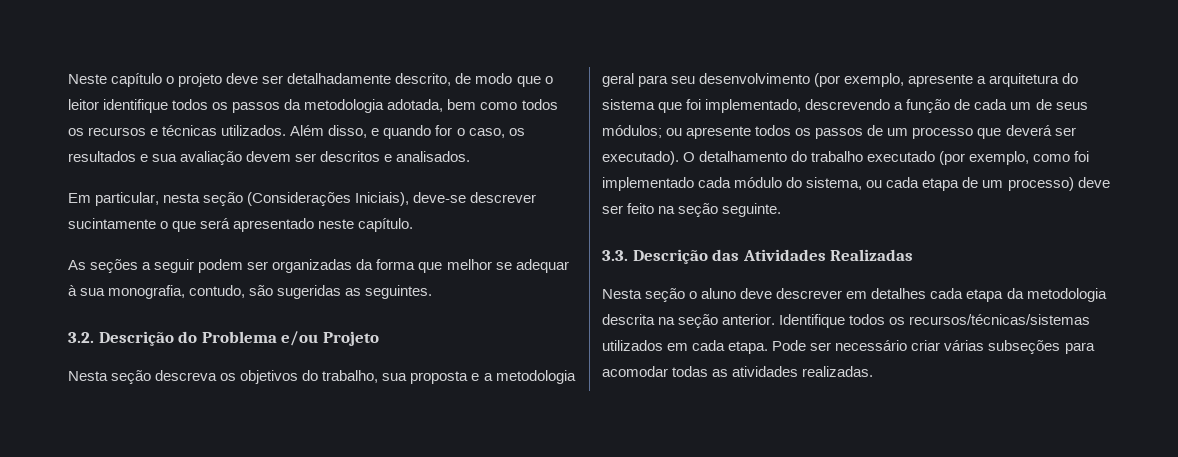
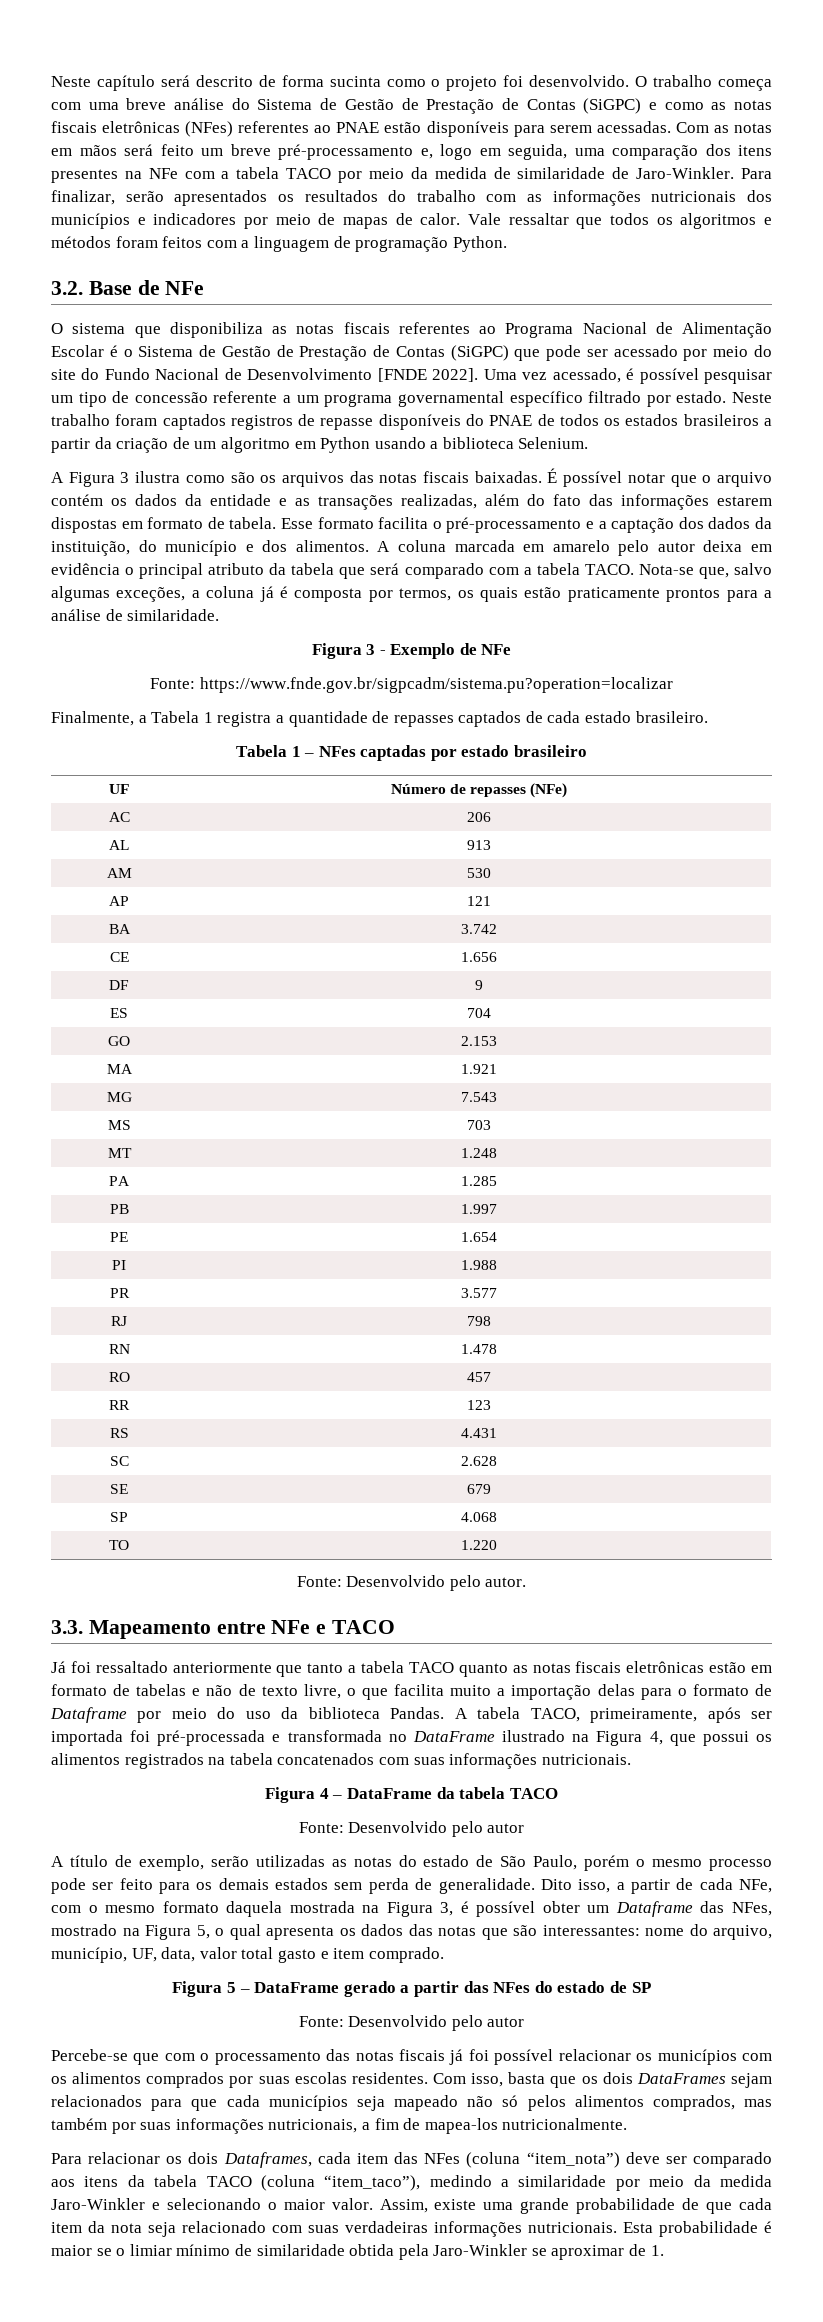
- Neste capítulo o projeto deve ser detalhadamente descrito, de modo que o leitor identifique todos os passos da metodologia adotada, bem como todos os recursos e técnicas utilizados. Além disso, e quando for o caso, os resultados e sua avaliação devem ser descritos e analisados.
- Em particular, nesta seção (Considerações Iniciais), deve-se descrever sucintamente o que será apresentado neste capítulo.
- As seções a seguir podem ser organizadas da forma que melhor se adequar à sua monografia, contudo, são sugeridas as seguintes.
- 3.2. Descrição do Problema e/ou Projeto
- Nesta seção descreva os objetivos do trabalho, sua proposta e a metodologia geral para seu desenvolvimento (por exemplo, apresente a arquitetura do sistema que foi implementado, descrevendo a função de cada um de seus módulos; ou apresente todos os passos de um processo que deverá ser executado). O detalhamento do trabalho executado (por exemplo, como foi implementado cada módulo do sistema, ou cada etapa de um processo) deve ser feito na seção seguinte.
- 3.3. Descrição das Atividades Realizadas
- Nesta seção o aluno deve descrever em detalhes cada etapa da metodologia descrita na seção anterior. Identifique todos os recursos/técnicas/sistemas utilizados em cada etapa. Pode ser necessário criar várias subseções para acomodar todas as atividades realizadas.
+ Neste capítulo será descrito de forma sucinta como o projeto foi desenvolvido. O trabalho começa com uma breve análise do Sistema de Gestão de Prestação de Contas (SiGPC) e como as notas fiscais eletrônicas (NFes) referentes ao PNAE estão disponíveis para serem acessadas. Com as notas em mãos será feito um breve pré-processamento e, logo em seguida, uma comparação dos itens presentes na NFe com a tabela TACO por meio da medida de similaridade de Jaro-Winkler. Para finalizar, serão apresentados os resultados do trabalho com as informações nutricionais dos municípios e indicadores por meio de mapas de calor. Vale ressaltar que todos os algoritmos e métodos foram feitos com a linguagem de programação Python.
+ 3.2. Base de NFe
+ O sistema que disponibiliza as notas fiscais referentes ao Programa Nacional de Alimentação Escolar é o Sistema de Gestão de Prestação de Contas (SiGPC) que pode ser acessado por meio do site do Fundo Nacional de Desenvolvimento [FNDE 2022]. Uma vez acessado, é possível pesquisar um tipo de concessão referente a um programa governamental específico filtrado por estado. Neste trabalho foram captados registros de repasse disponíveis do PNAE de todos os estados brasileiros a partir da criação de um algoritmo em Python usando a biblioteca Selenium.
+ A Figura 3 ilustra como são os arquivos das notas fiscais baixadas. É possível notar que o arquivo contém os dados da entidade e as transações realizadas, além do fato das informações estarem dispostas em formato de tabela. Esse formato facilita o pré-processamento e a captação dos dados da instituição, do município e dos alimentos. A coluna marcada em amarelo pelo autor deixa em evidência o principal atributo da tabela que será comparado com a tabela TACO. Nota-se que, salvo algumas exceções, a coluna já é composta por termos, os quais estão praticamente prontos para a análise de similaridade.
+ Figura 3 - Exemplo de NFe
+ Fonte: https://www.fnde.gov.br/sigpcadm/sistema.pu?operation=localizar
+ Finalmente, a Tabela 1 registra a quantidade de repasses captados de cada estado brasileiro.
+ Tabela 1 – NFes captadas por estado brasileiro
+ UF | Número de repasses (NFe)
+ AC | 206
+ AL | 913
+ AM | 530
+ AP | 121
+ BA | 3.742
+ CE | 1.656
+ DF | 9
+ ES | 704
+ GO | 2.153
+ MA | 1.921
+ MG | 7.543
+ MS | 703
+ MT | 1.248
+ PA | 1.285
+ PB | 1.997
+ PE | 1.654
+ PI | 1.988
+ PR | 3.577
+ RJ | 798
+ RN | 1.478
+ RO | 457
+ RR | 123
+ RS | 4.431
+ SC | 2.628
+ SE | 679
+ SP | 4.068
+ TO | 1.220
+ Fonte: Desenvolvido pelo autor.
+ 3.3. Mapeamento entre NFe e TACO
+ Já foi ressaltado anteriormente que tanto a tabela TACO quanto as notas fiscais eletrônicas estão em formato de tabelas e não de texto livre, o que facilita muito a importação delas para o formato de Dataframe por meio do uso da biblioteca Pandas. A tabela TACO, primeiramente, após ser importada foi pré-processada e transformada no DataFrame ilustrado na Figura 4, que possui os alimentos registrados na tabela concatenados com suas informações nutricionais.
+ Figura 4 – DataFrame da tabela TACO
+ Fonte: Desenvolvido pelo autor
+ A título de exemplo, serão utilizadas as notas do estado de São Paulo, porém o mesmo processo pode ser feito para os demais estados sem perda de generalidade. Dito isso, a partir de cada NFe, com o mesmo formato daquela mostrada na Figura 3, é possível obter um Dataframe das NFes, mostrado na Figura 5, o qual apresenta os dados das notas que são interessantes: nome do arquivo, município, UF, data, valor total gasto e item comprado.
+ Figura 5 – DataFrame gerado a partir das NFes do estado de SP
+ Fonte: Desenvolvido pelo autor
+ Percebe-se que com o processamento das notas fiscais já foi possível relacionar os municípios com os alimentos comprados por suas escolas residentes. Com isso, basta que os dois DataFrames sejam relacionados para que cada municípios seja mapeado não só pelos alimentos comprados, mas também por suas informações nutricionais, a fim de mapea-los nutricionalmente.
+ Para relacionar os dois Dataframes, cada item das NFes (coluna “item_nota”) deve ser comparado aos itens da tabela TACO (coluna “item_taco”), medindo a similaridade por meio da medida Jaro-Winkler e selecionando o maior valor. Assim, existe uma grande probabilidade de que cada item da nota seja relacionado com suas verdadeiras informações nutricionais. Esta probabilidade é maior se o limiar mínimo de similaridade obtida pela Jaro-Winkler se aproximar de 1.

